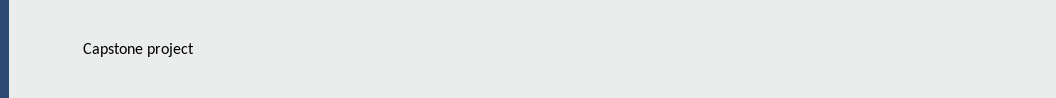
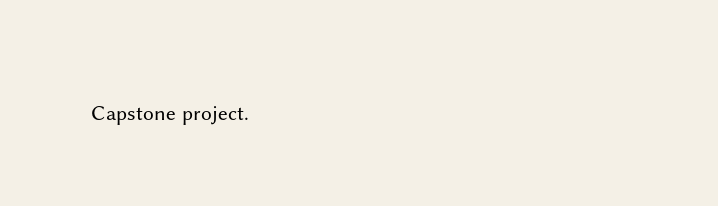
- Capstone project
+ Capstone project.

